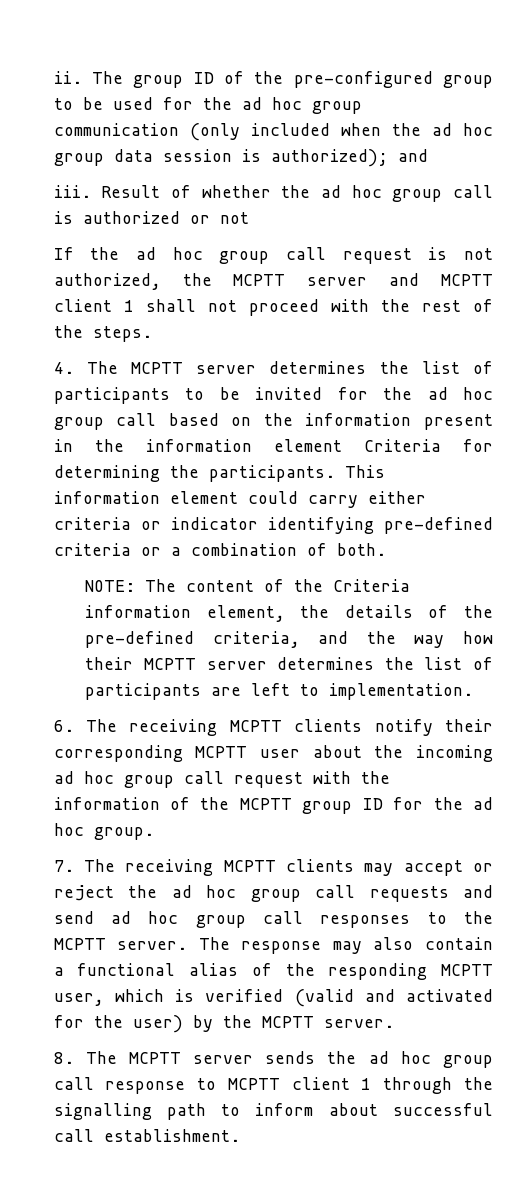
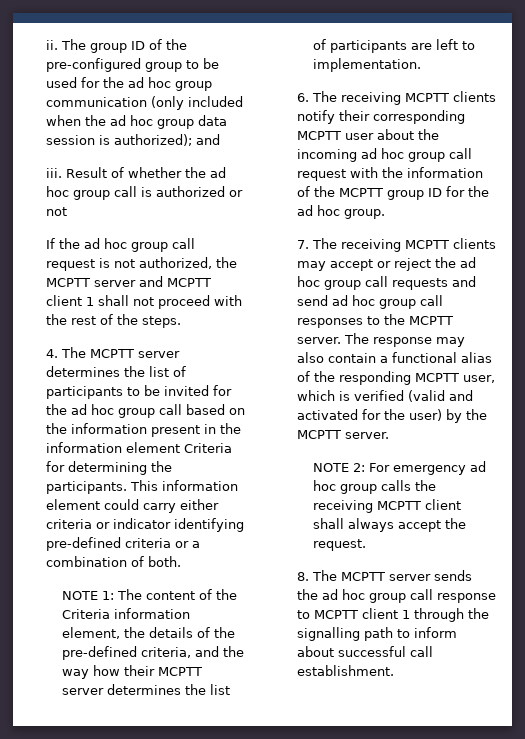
- NOTE: The content of the Criteria information element, the details of the pre-defined criteria, and the way how their MCPTT server determines the list of participants are left to implementation.
+ NOTE 1: The content of the Criteria information element, the details of the pre-defined criteria, and the way how their MCPTT server determines the list of participants are left to implementation.
+ NOTE 2: For emergency ad hoc group calls the receiving MCPTT client shall always accept the request.

